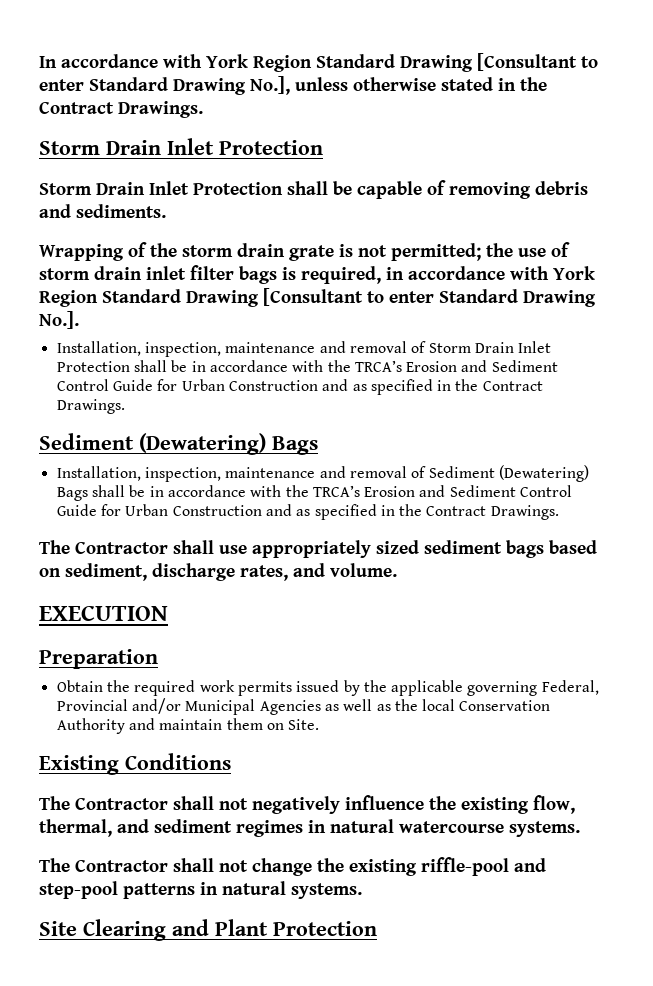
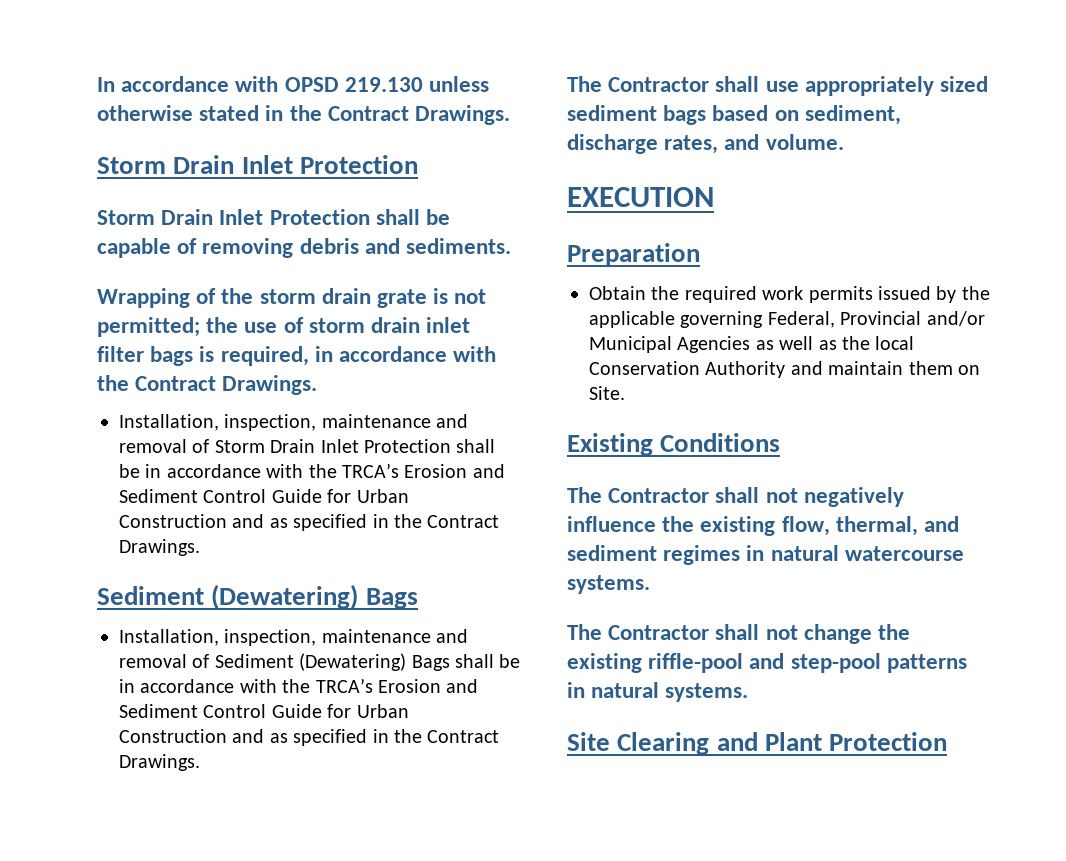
- In accordance with York Region Standard Drawing [Consultant to enter Standard Drawing No.], unless otherwise stated in the Contract Drawings.
+ In accordance with OPSD 219.130 unless otherwise stated in the Contract Drawings.
- Wrapping of the storm drain grate is not permitted; the use of storm drain inlet filter bags is required, in accordance with York Region Standard Drawing [Consultant to enter Standard Drawing No.].
+ Wrapping of the storm drain grate is not permitted; the use of storm drain inlet filter bags is required, in accordance with the Contract Drawings.

